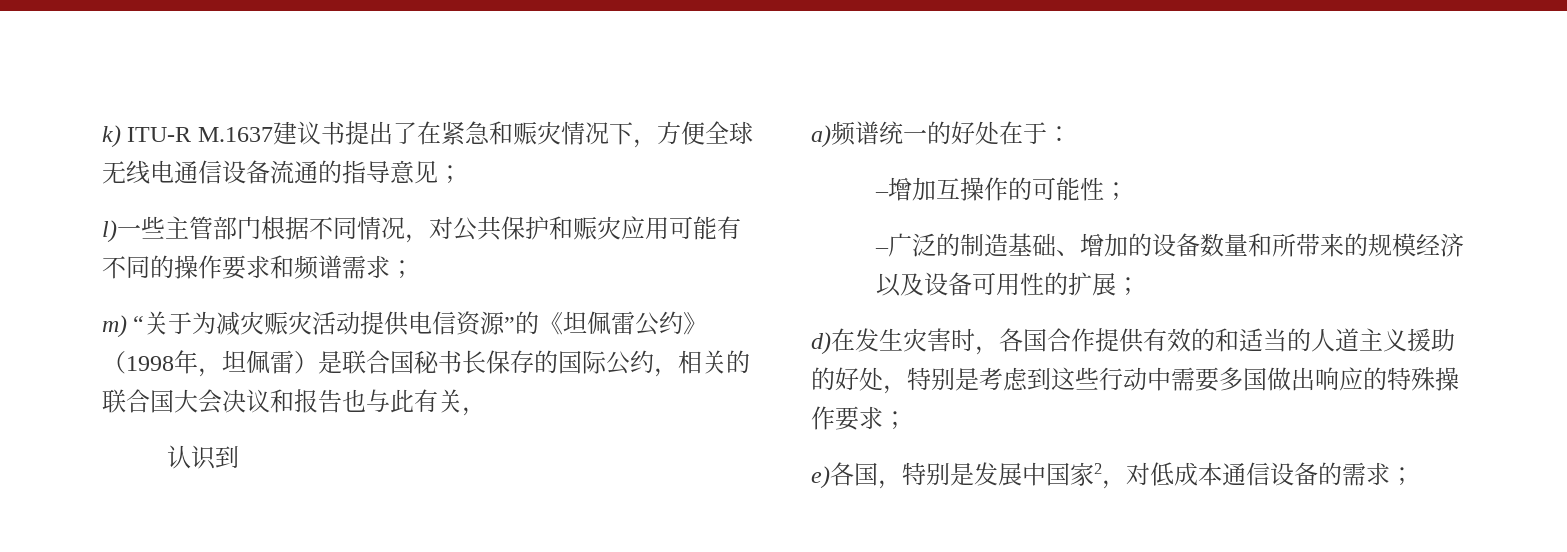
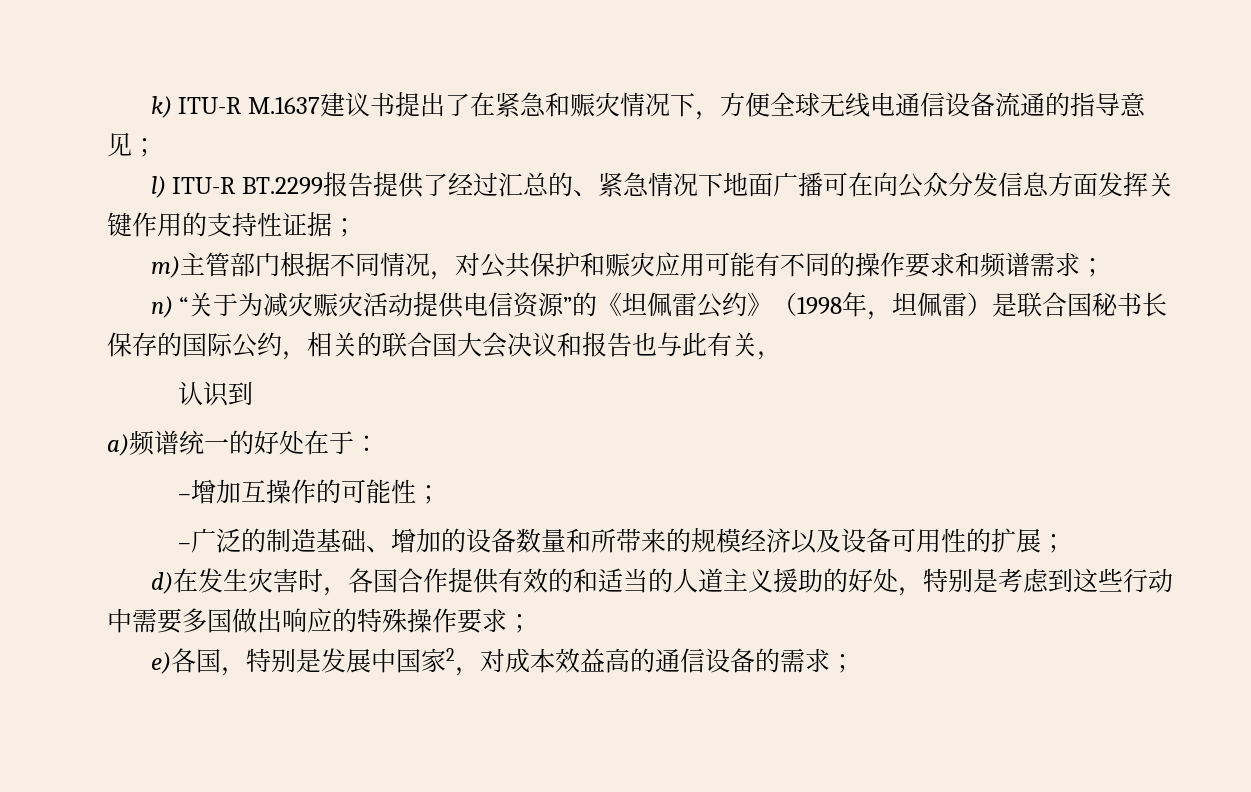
- l)一些主管部门根据不同情况，对公共保护和赈灾应用可能有不同的操作要求和频谱需求；
+ l) ITU-R BT.2299报告提供了经过汇总的、紧急情况下地面广播可在向公众分发信息方面发挥关键作用的支持性证据；
+ m)主管部门根据不同情况，对公共保护和赈灾应用可能有不同的操作要求和频谱需求；
- m) “关于为减灾赈灾活动提供电信资源”的《坦佩雷公约》（1998年，坦佩雷）是联合国秘书长保存的国际公约，相关的联合国大会决议和报告也与此有关，
+ n) “关于为减灾赈灾活动提供电信资源”的《坦佩雷公约》（1998年，坦佩雷）是联合国秘书长保存的国际公约，相关的联合国大会决议和报告也与此有关，
- e)各国，特别是发展中国家2，对低成本通信设备的需求；
+ e)各国，特别是发展中国家2，对成本效益高的通信设备的需求；

